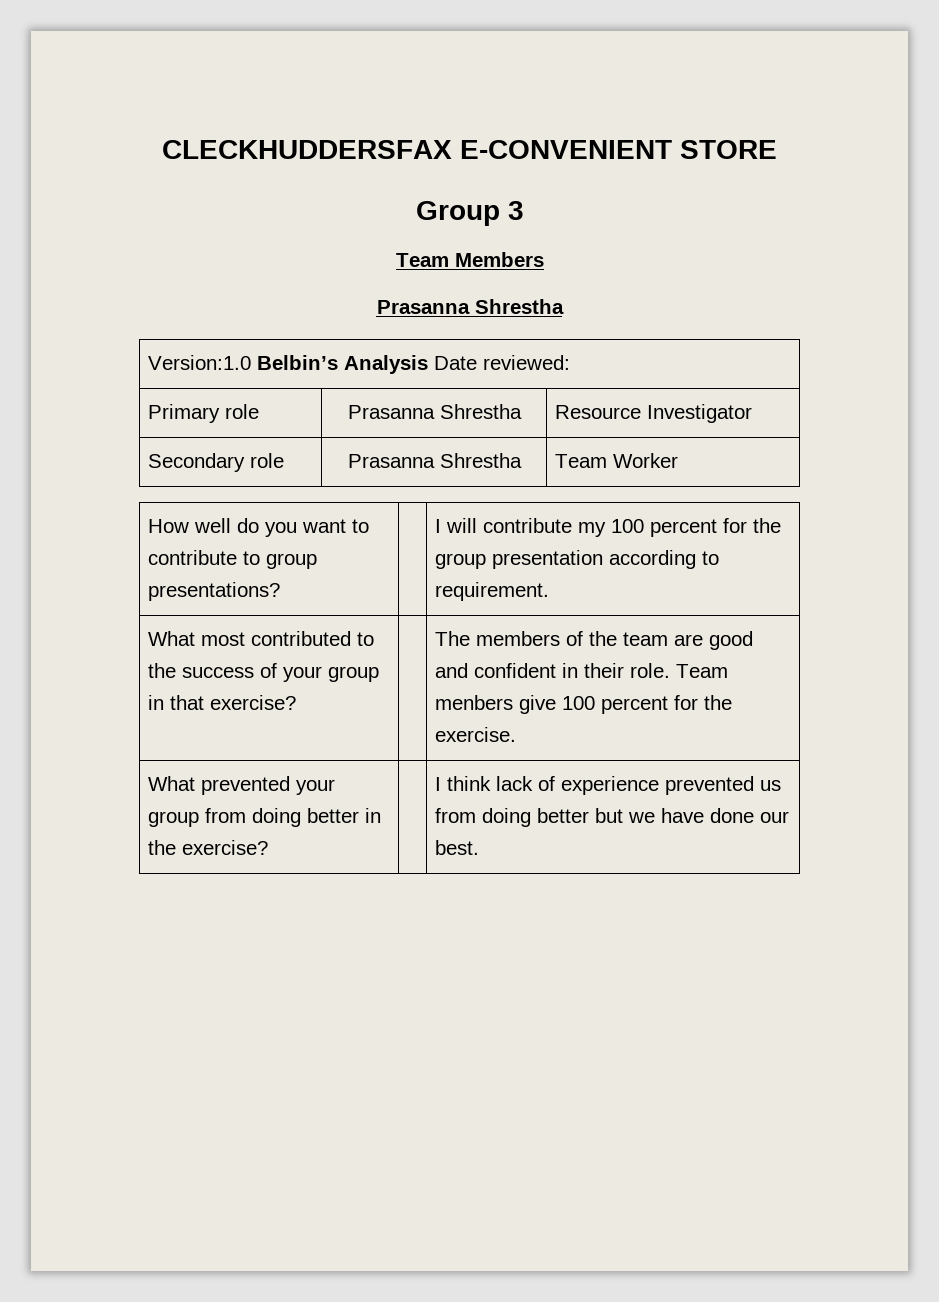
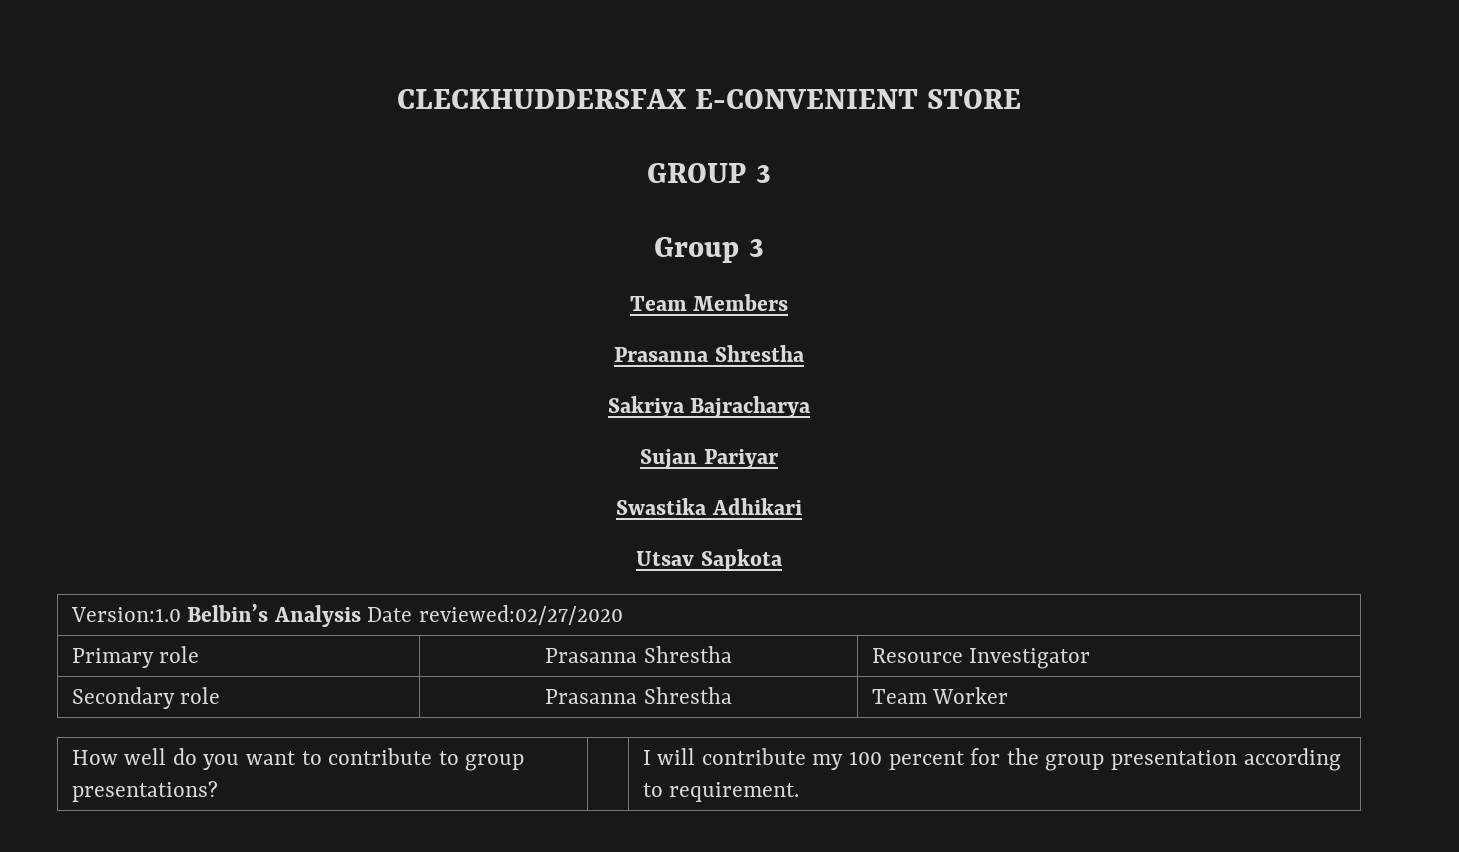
+ GROUP 3
+ Sakriya Bajracharya
+ Sujan Pariyar
+ Swastika Adhikari
+ Utsav Sapkota
- Version:1.0 Belbin’s Analysis Date reviewed:
+ Version:1.0 Belbin’s Analysis Date reviewed:02/27/2020
- What most contributed to the success of your group in that exercise? | | The members of the team are good and confident in their role. Team menbers give 100 percent for the exercise.
- What prevented your group from doing better in the exercise? | | I think lack of experience prevented us from doing better but we have done our best.

